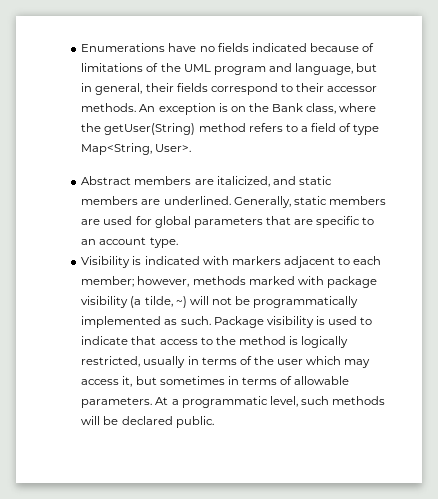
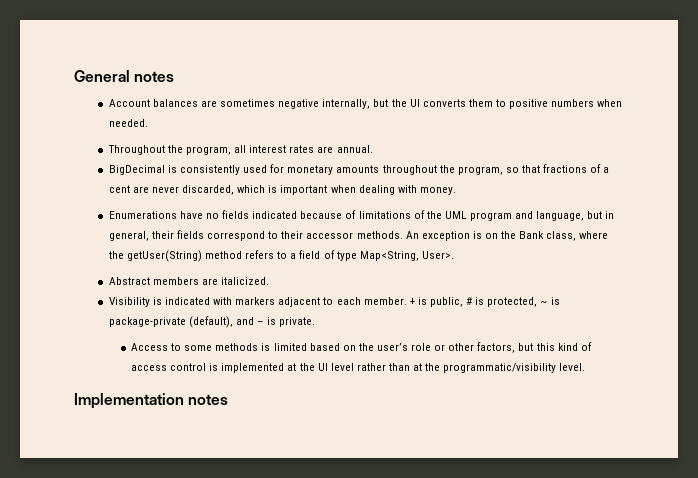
+ General notes
+ Account balances are sometimes negative internally, but the UI converts them to positive numbers when needed.
+ Throughout the program, all interest rates are annual.
+ BigDecimal is consistently used for monetary amounts throughout the program, so that fractions of a cent are never discarded, which is important when dealing with money.
- Abstract members are italicized, and static members are underlined. Generally, static members are used for global parameters that are specific to an account type.
+ Abstract members are italicized.
- Visibility is indicated with markers adjacent to each member; however, methods marked with package visibility (a tilde, ~) will not be programmatically implemented as such. Package visibility is used to indicate that access to the method is logically restricted, usually in terms of the user which may access it, but sometimes in terms of allowable parameters. At a programmatic level, such methods will be declared public.
+ Visibility is indicated with markers adjacent to each member. + is public, # is protected, ~ is package-private (default), and – is private.
+ Access to some methods is limited based on the user’s role or other factors, but this kind of access control is implemented at the UI level rather than at the programmatic/visibility level.
+ Implementation notes

